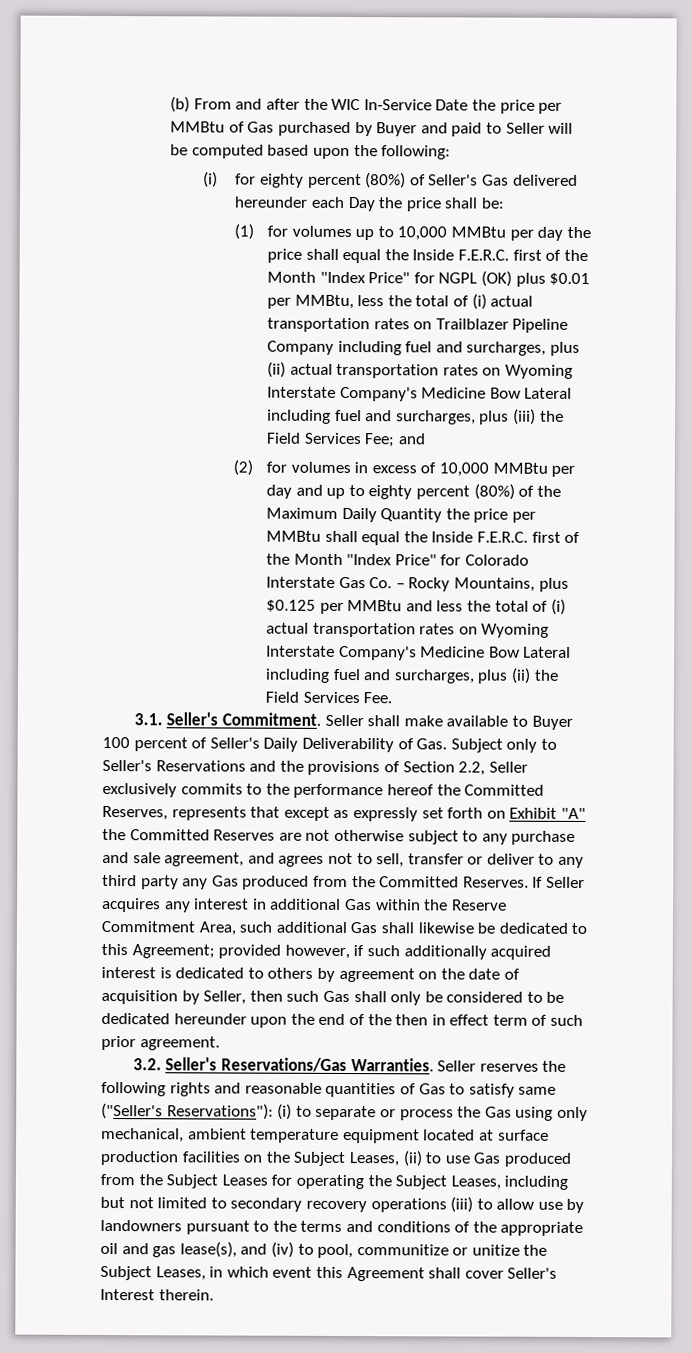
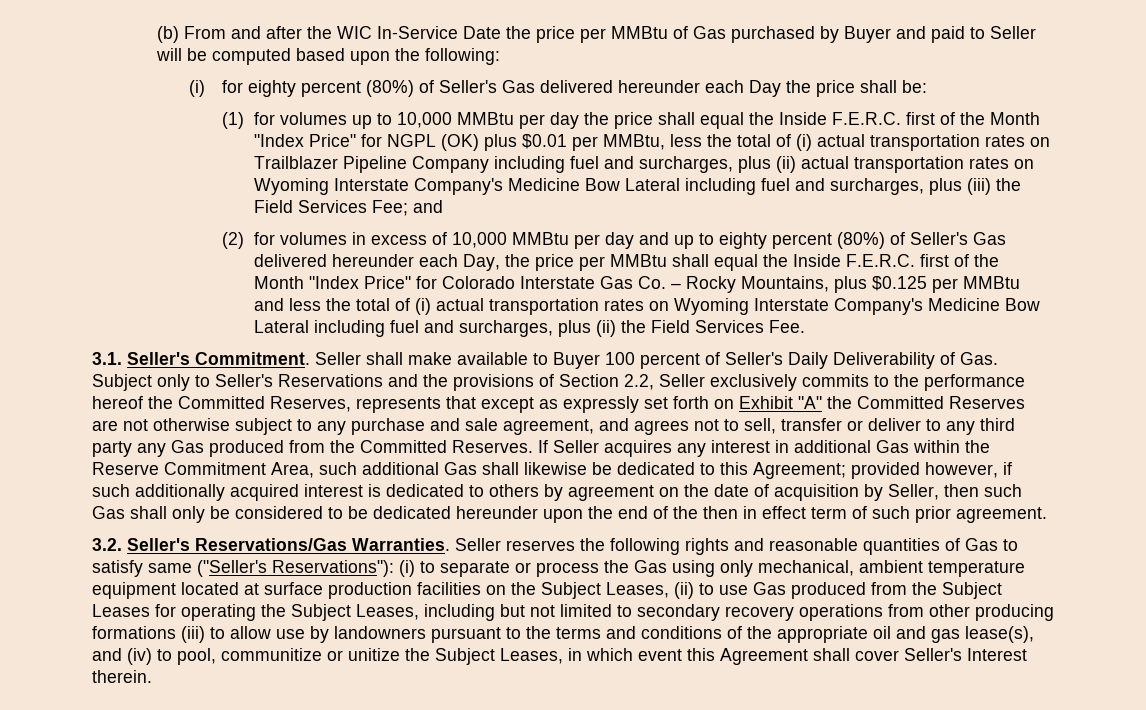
- (2) for volumes in excess of 10,000 MMBtu per day and up to eighty percent (80%) of the Maximum Daily Quantity the price per MMBtu shall equal the Inside F.E.R.C. first of the Month "Index Price" for Colorado Interstate Gas Co. – Rocky Mountains, plus $0.125 per MMBtu and less the total of (i) actual transportation rates on Wyoming Interstate Company's Medicine Bow Lateral including fuel and surcharges, plus (ii) the Field Services Fee.
+ (2) for volumes in excess of 10,000 MMBtu per day and up to eighty percent (80%) of Seller's Gas delivered hereunder each Day, the price per MMBtu shall equal the Inside F.E.R.C. first of the Month "Index Price" for Colorado Interstate Gas Co. – Rocky Mountains, plus $0.125 per MMBtu and less the total of (i) actual transportation rates on Wyoming Interstate Company's Medicine Bow Lateral including fuel and surcharges, plus (ii) the Field Services Fee.
- (i) to separate or process the Gas using only mechanical, ambient temperature equipment located at surface production facilities on the Subject Leases, (ii) to use Gas produced from the Subject Leases for operating the Subject Leases, including but not limited to secondary recovery operations (iii) to allow use by landowners pursuant to the terms and conditions of the appropriate oil and gas lease(s), and (iv) to pool, communitize or unitize the Subject Leases, in which event this Agreement shall cover Seller's Interest therein.
+ (i) to separate or process the Gas using only mechanical, ambient temperature equipment located at surface production facilities on the Subject Leases, (ii) to use Gas produced from the Subject Leases for operating the Subject Leases, including but not limited to secondary recovery operations from other producing formations (iii) to allow use by landowners pursuant to the terms and conditions of the appropriate oil and gas lease(s), and (iv) to pool, communitize or unitize the Subject Leases, in which event this Agreement shall cover Seller's Interest therein.

